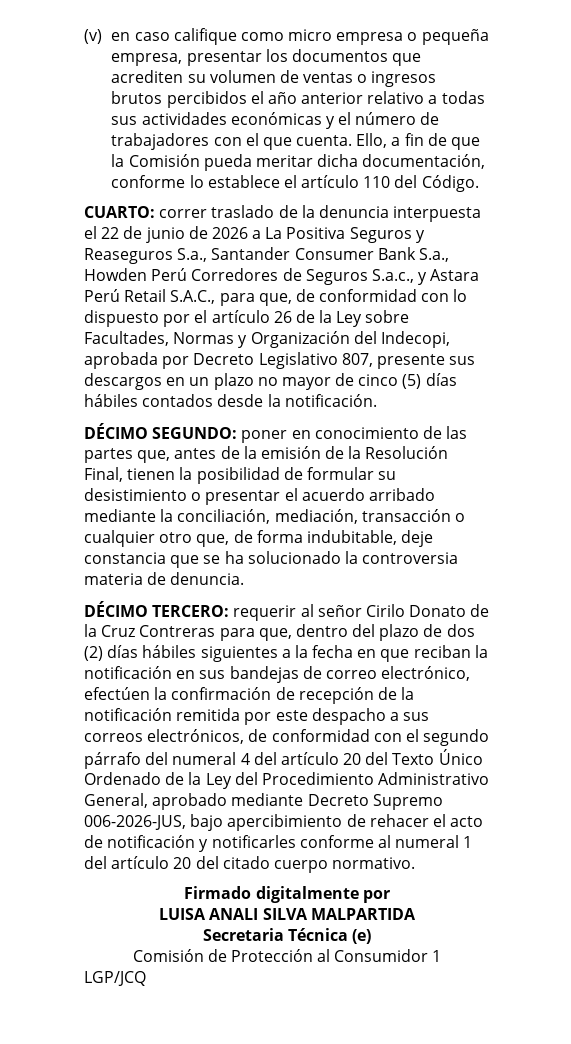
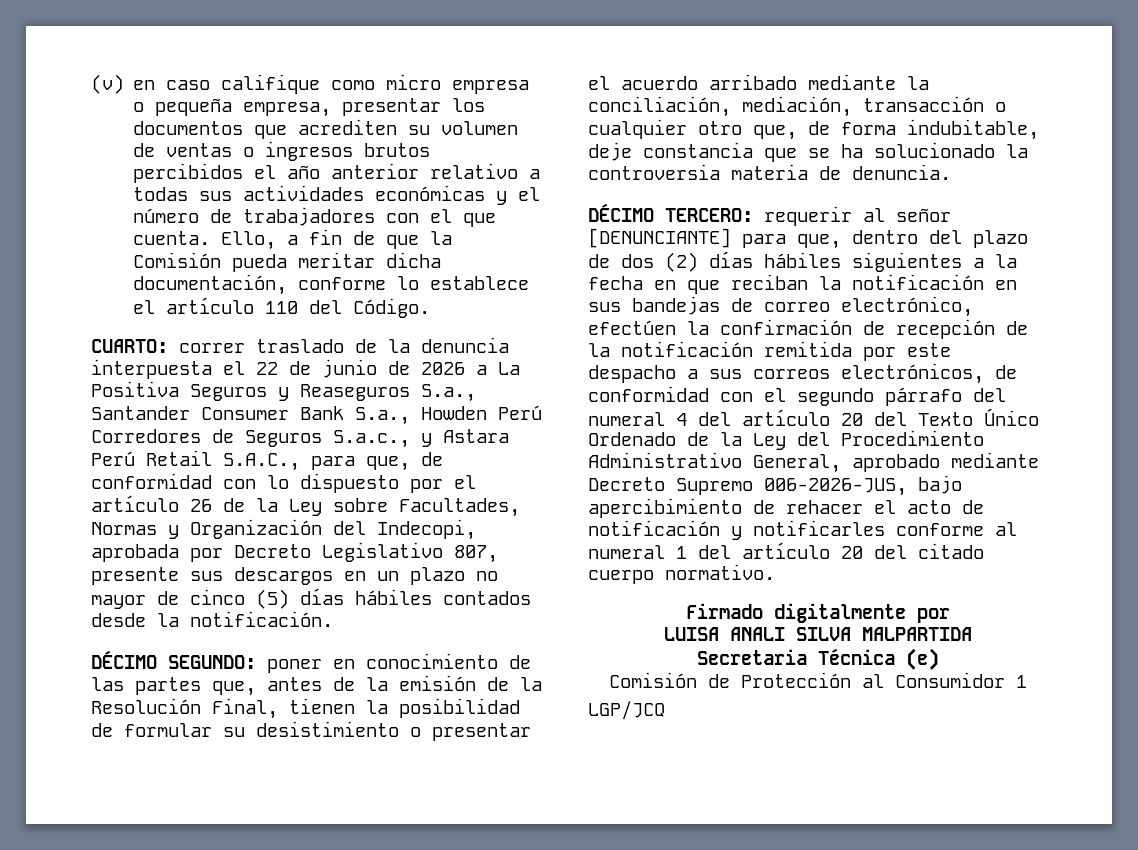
- requerir al señor Cirilo Donato de la Cruz Contreras para que, dentro del plazo de dos (2) días hábiles siguientes a la fecha en que reciban la notificación en sus bandejas de correo electrónico, efectúen la confirmación de recepción de la notificación remitida por este despacho a sus correos electrónicos, de conformidad con el segundo párrafo del numeral 4 del artículo 20 del Texto Único Ordenado de la Ley del Procedimiento Administrativo General, aprobado mediante Decreto Supremo 006-2026-JUS, bajo apercibimiento de rehacer el acto de notificación y notificarles conforme al numeral 1 del artículo 20 del citado cuerpo normativo.
+ requerir al señor [DENUNCIANTE] para que, dentro del plazo de dos (2) días hábiles siguientes a la fecha en que reciban la notificación en sus bandejas de correo electrónico, efectúen la confirmación de recepción de la notificación remitida por este despacho a sus correos electrónicos, de conformidad con el segundo párrafo del numeral 4 del artículo 20 del Texto Único Ordenado de la Ley del Procedimiento Administrativo General, aprobado mediante Decreto Supremo 006-2026-JUS, bajo apercibimiento de rehacer el acto de notificación y notificarles conforme al numeral 1 del artículo 20 del citado cuerpo normativo.

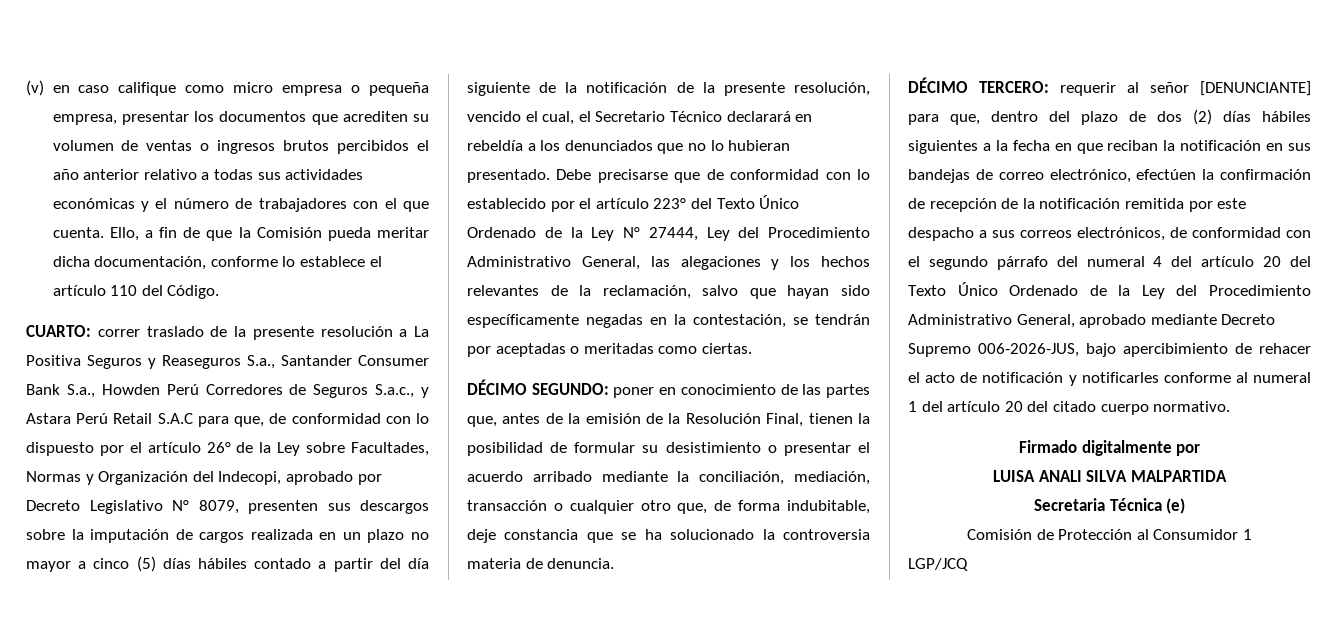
- CUARTO: correr traslado de la denuncia interpuesta el 22 de junio de 2026 a La Positiva Seguros y Reaseguros S.a., Santander Consumer Bank S.a., Howden Perú Corredores de Seguros S.a.c., y Astara Perú Retail S.A.C., para que, de conformidad con lo dispuesto por el artículo 26 de la Ley sobre Facultades, Normas y Organización del Indecopi, aprobada por Decreto Legislativo 807, presente sus descargos en un plazo no mayor de cinco (5) días hábiles contados desde la notificación.
+ CUARTO: correr traslado de la presente resolución a La Positiva Seguros y Reaseguros S.a., Santander Consumer Bank S.a., Howden Perú Corredores de Seguros S.a.c., y Astara Perú Retail S.A.C para que, de conformidad con lo dispuesto por el artículo 26° de la Ley sobre Facultades, Normas y Organización del Indecopi, aprobado por Decreto Legislativo N° 8079, presenten sus descargos sobre la imputación de cargos realizada en un plazo no mayor a cinco (5) días hábiles contado a partir del día siguiente de la notificación de la presente resolución, vencido el cual, el Secretario Técnico declarará en rebeldía a los denunciados que no lo hubieran presentado. Debe precisarse que de conformidad con lo establecido por el artículo 223° del Texto Único Ordenado de la Ley N° 27444, Ley del Procedimiento Administrativo General, las alegaciones y los hechos relevantes de la reclamación, salvo que hayan sido específicamente negadas en la contestación, se tendrán por aceptadas o meritadas como ciertas.

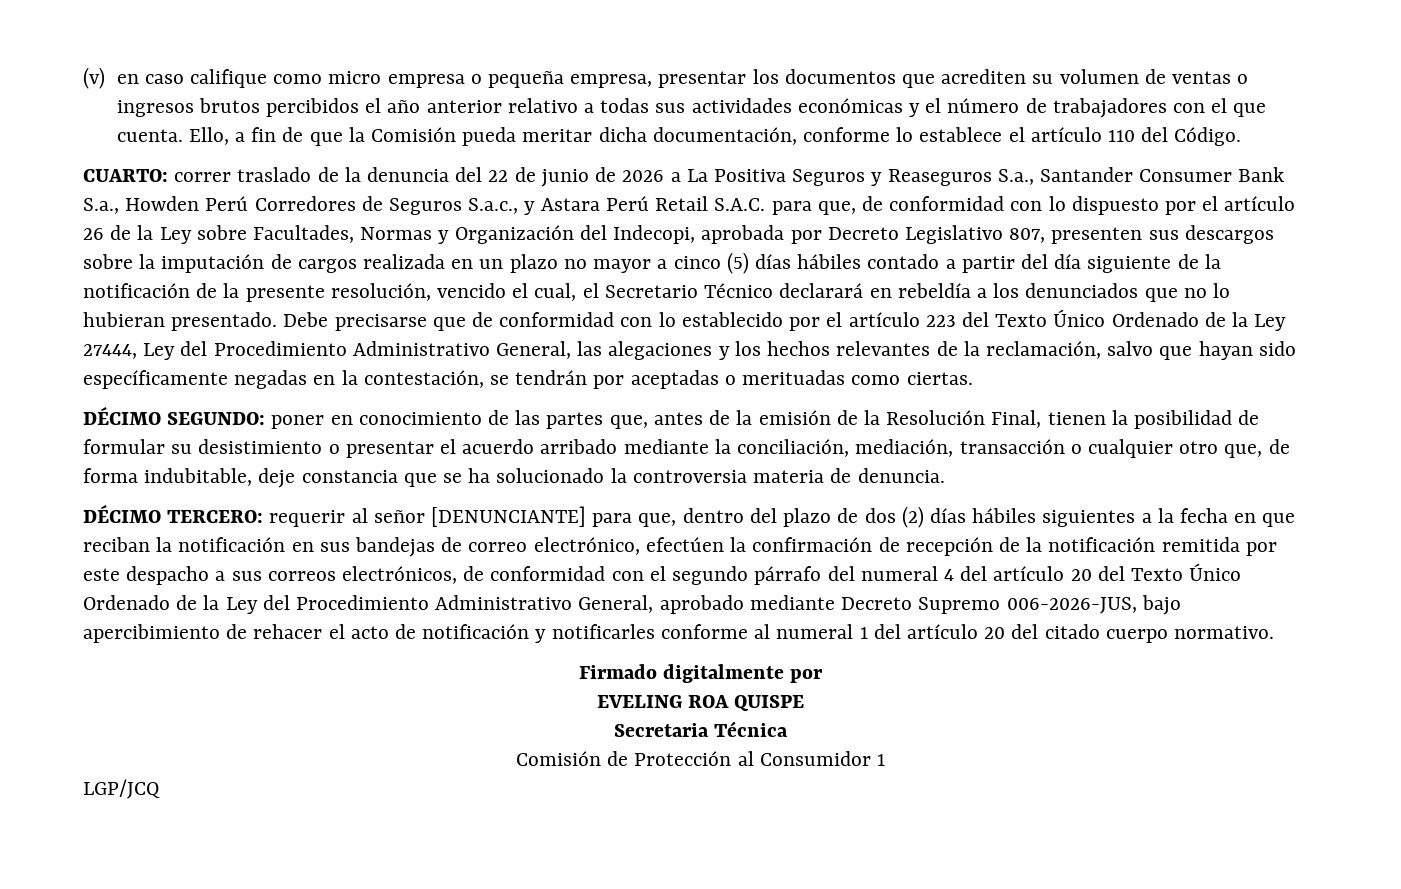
- correr traslado de la presente resolución a La Positiva Seguros y Reaseguros S.a., Santander Consumer Bank S.a., Howden Perú Corredores de Seguros S.a.c., y Astara Perú Retail S.A.C para que, de conformidad con lo dispuesto por el artículo 26° de la Ley sobre Facultades, Normas y Organización del Indecopi, aprobado por Decreto Legislativo N° 8079, presenten sus descargos sobre la imputación de cargos realizada en un plazo no mayor a cinco (5) días hábiles contado a partir del día siguiente de la notificación de la presente resolución, vencido el cual, el Secretario Técnico declarará en rebeldía a los denunciados que no lo hubieran presentado.
+ correr traslado de la denuncia del 22 de junio de 2026 a La Positiva Seguros y Reaseguros S.a., Santander Consumer Bank S.a., Howden Perú Corredores de Seguros S.a.c., y Astara Perú Retail S.A.C. para que, de conformidad con lo dispuesto por el artículo 26 de la Ley sobre Facultades, Normas y Organización del Indecopi, aprobada por Decreto Legislativo 807, presenten sus descargos sobre la imputación de cargos realizada en un plazo no mayor a cinco (5) días hábiles contado a partir del día siguiente de la notificación de la presente resolución, vencido el cual, el Secretario Técnico declarará en rebeldía a los denunciados que no lo hubieran presentado.
- Debe precisarse que de conformidad con lo establecido por el artículo 223° del Texto Único Ordenado de la Ley N° 27444, Ley del Procedimiento Administrativo General, las alegaciones y los hechos relevantes de la reclamación, salvo que hayan sido específicamente negadas en la contestación, se tendrán por aceptadas o meritadas como ciertas.
+ Debe precisarse que de conformidad con lo establecido por el artículo 223 del Texto Único Ordenado de la Ley 27444, Ley del Procedimiento Administrativo General, las alegaciones y los hechos relevantes de la reclamación, salvo que hayan sido específicamente negadas en la contestación, se tendrán por aceptadas o merituadas como ciertas.
- LUISA ANALI SILVA MALPARTIDA
+ EVELING ROA QUISPE
- Secretaria Técnica (e)
+ Secretaria Técnica

